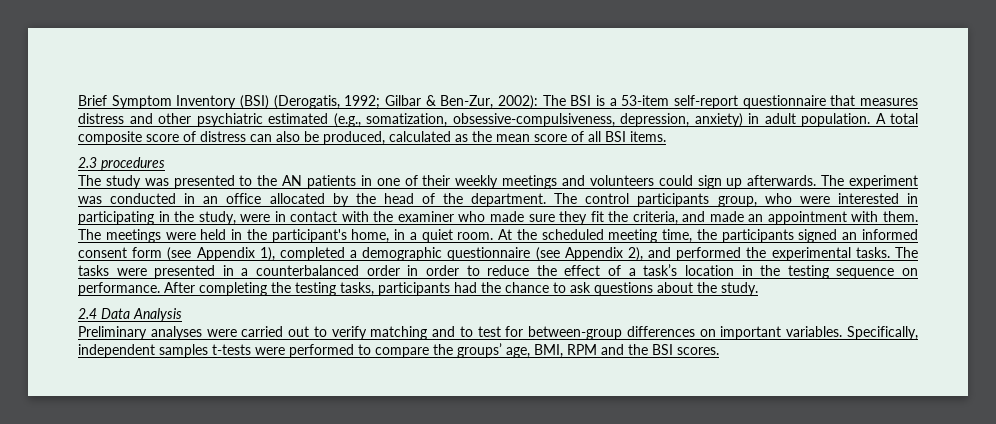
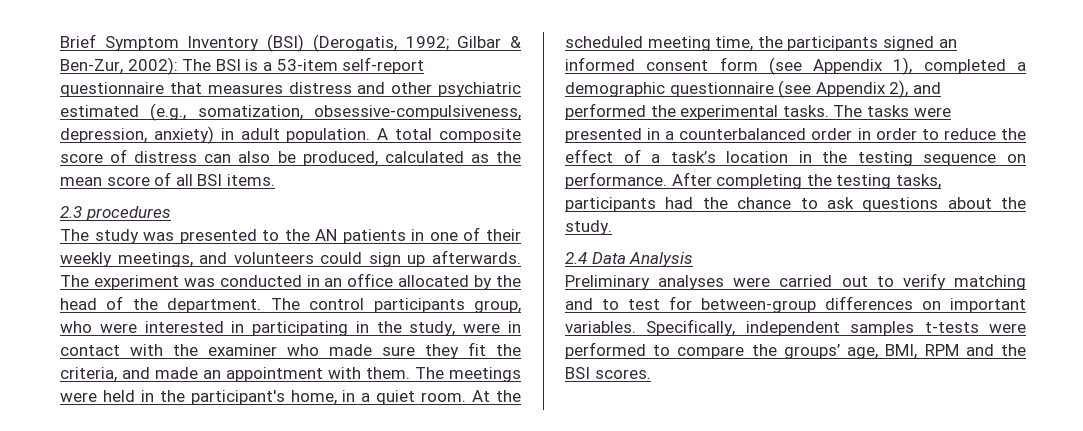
- The study was presented to the AN patients in one of their weekly meetings and volunteers could sign up afterwards.
+ The study was presented to the AN patients in one of their weekly meetings, and volunteers could sign up afterwards.

